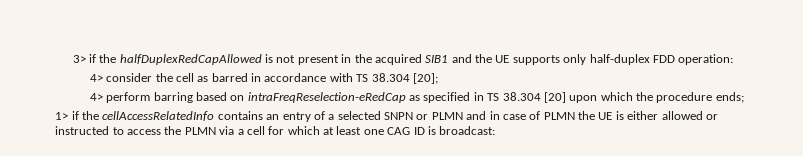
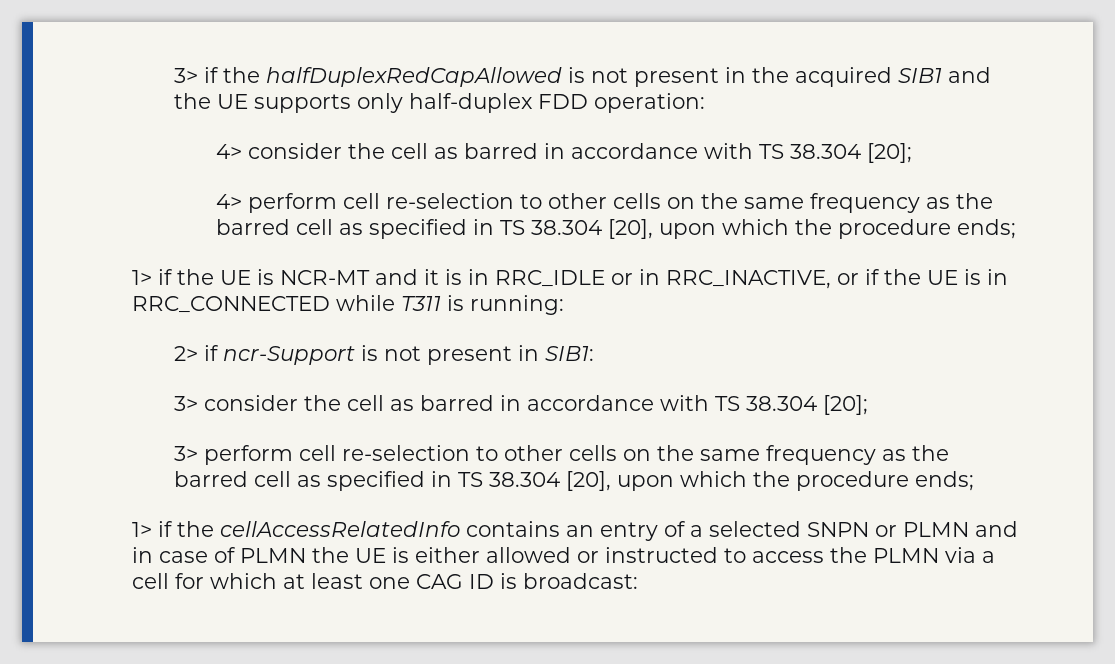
- 4> perform barring based on intraFreqReselection-eRedCap as specified in TS 38.304 [20] upon which the procedure ends;
+ 4> perform cell re-selection to other cells on the same frequency as the barred cell as specified in TS 38.304 [20], upon which the procedure ends;
+ 1> if the UE is NCR-MT and it is in RRC_IDLE or in RRC_INACTIVE, or if the UE is in RRC_CONNECTED while T311 is running:
+ 2> if ncr-Support is not present in SIB1:
+ 3> consider the cell as barred in accordance with TS 38.304 [20];
+ 3> perform cell re-selection to other cells on the same frequency as the barred cell as specified in TS 38.304 [20], upon which the procedure ends;

